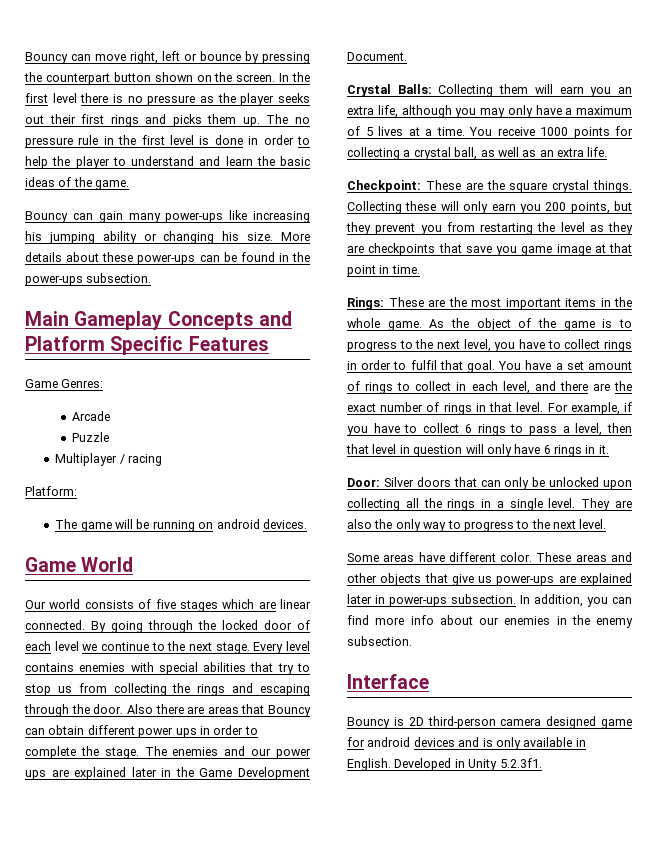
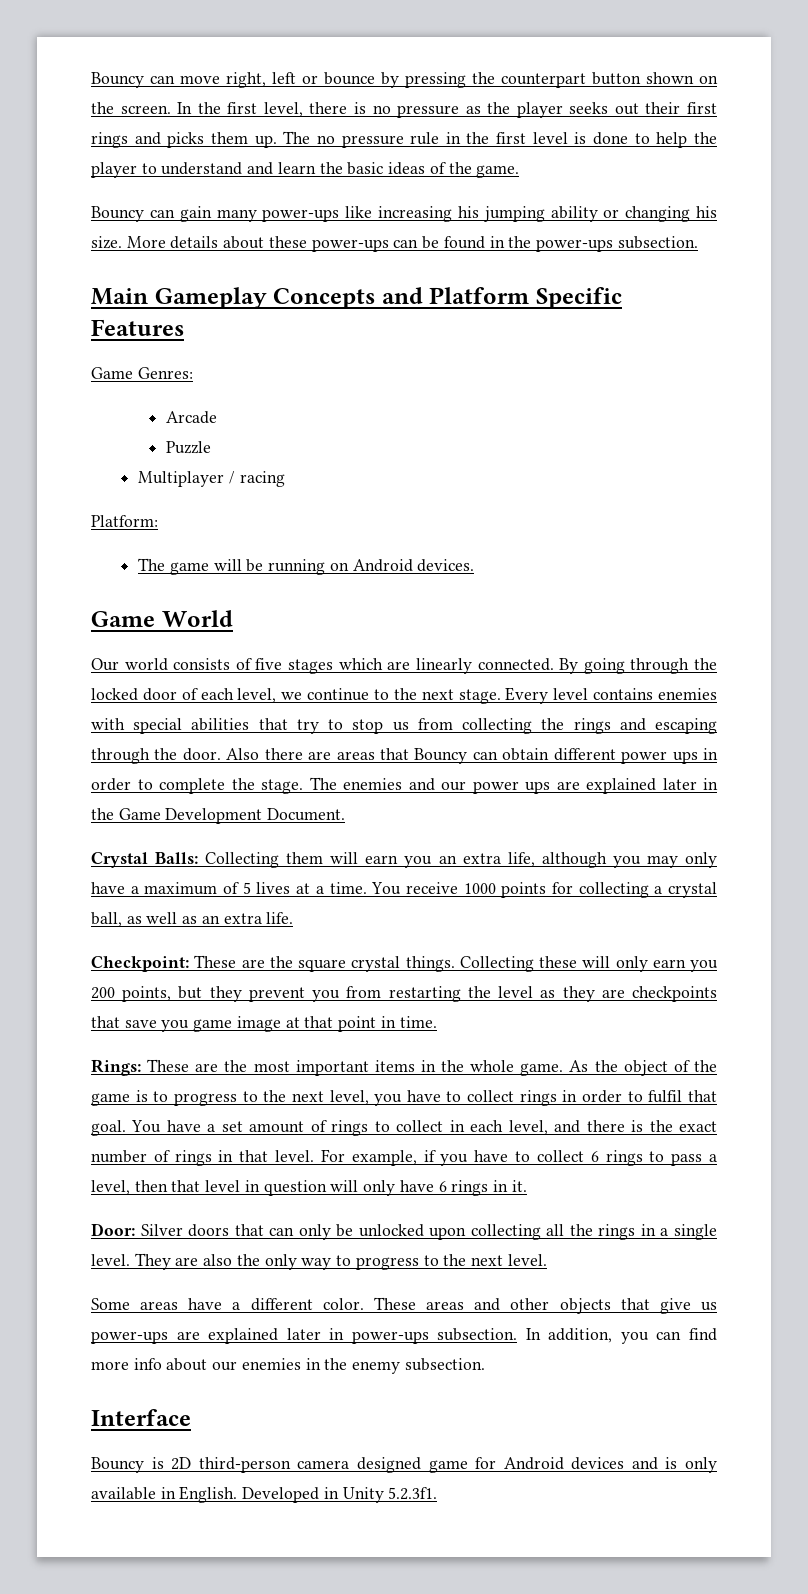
- In the first level there is no pressure as the player seeks out their first rings and picks them up.
+ In the first level, there is no pressure as the player seeks out their first rings and picks them up.
- The no pressure rule in the first level is done in order to help the player to understand and learn the basic ideas of the game.
+ The no pressure rule in the first level is done to help the player to understand and learn the basic ideas of the game.
- The game will be running on android devices.
+ The game will be running on Android devices.
- Our world consists of five stages which are linear connected.
+ Our world consists of five stages which are linearly connected.
- By going through the locked door of each level we continue to the next stage.
+ By going through the locked door of each level, we continue to the next stage.
- You have a set amount of rings to collect in each level, and there are the exact number of rings in that level.
+ You have a set amount of rings to collect in each level, and there is the exact number of rings in that level.
- Some areas have different color.
+ Some areas have a different color.
- Bouncy is 2D third-person camera designed game for android devices and is only available in English.
+ Bouncy is 2D third-person camera designed game for Android devices and is only available in English.

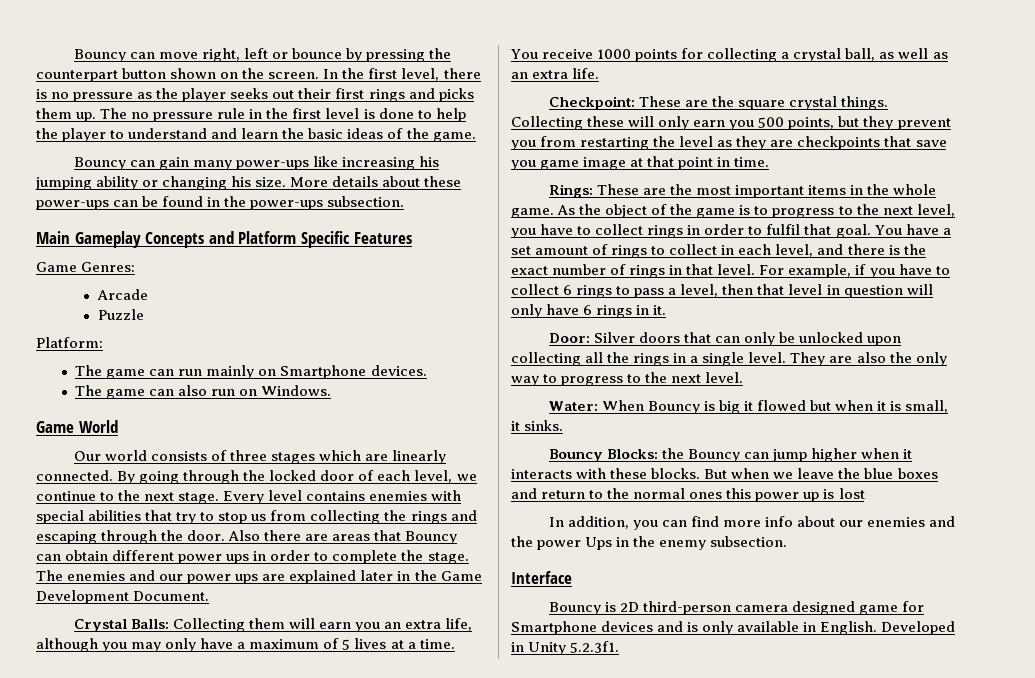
- Multiplayer / racing
- The game will be running on Android devices.
+ The game can run mainly on Smartphone devices.
+ The game can also run on Windows.
- Our world consists of five stages which are linearly connected.
+ Our world consists of three stages which are linearly connected.
- Collecting these will only earn you 200 points, but they prevent you from restarting the level as they are checkpoints that save you game image at that point in time.
+ Collecting these will only earn you 500 points, but they prevent you from restarting the level as they are checkpoints that save you game image at that point in time.
- Some areas have a different color. These areas and other objects that give us power-ups are explained later in power-ups subsection. In addition, you can find more info about our enemies in the enemy subsection.
+ Water: When Bouncy is big it flowed but when it is small, it sinks.
+ Bouncy Blocks: the Bouncy can jump higher when it interacts with these blocks. But when we leave the blue boxes and return to the normal ones this power up is lost
+ In addition, you can find more info about our enemies and the power Ups in the enemy subsection.
- Bouncy is 2D third-person camera designed game for Android devices and is only available in English.
+ Bouncy is 2D third-person camera designed game for Smartphone devices and is only available in English.

